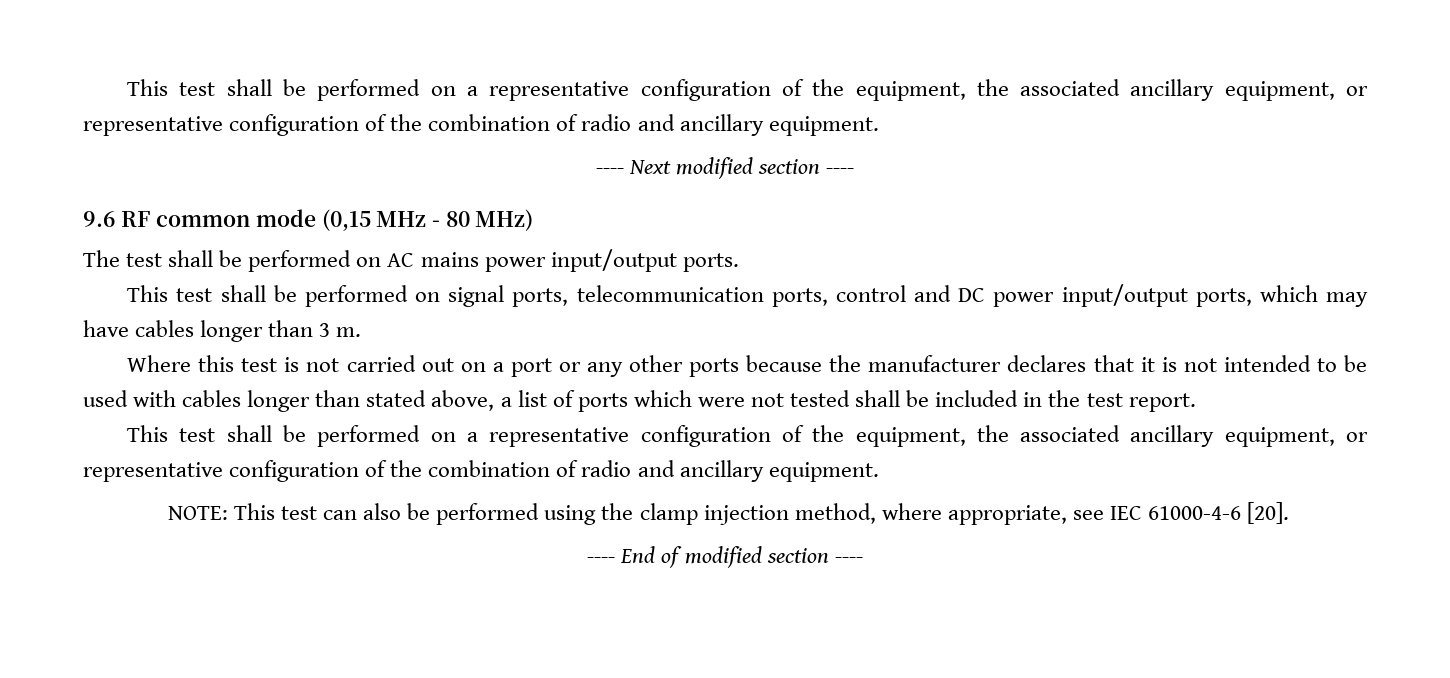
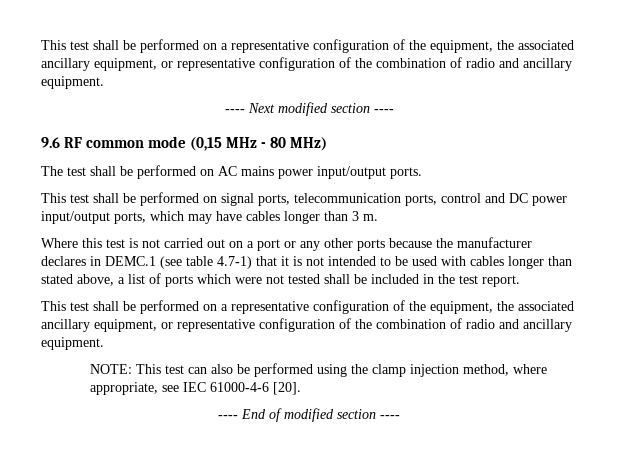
- Where this test is not carried out on a port or any other ports because the manufacturer declares that it is not intended to be used with cables longer than stated above, a list of ports which were not tested shall be included in the test report.
+ Where this test is not carried out on a port or any other ports because the manufacturer declares in DEMC.1 (see table 4.7-1) that it is not intended to be used with cables longer than stated above, a list of ports which were not tested shall be included in the test report.

